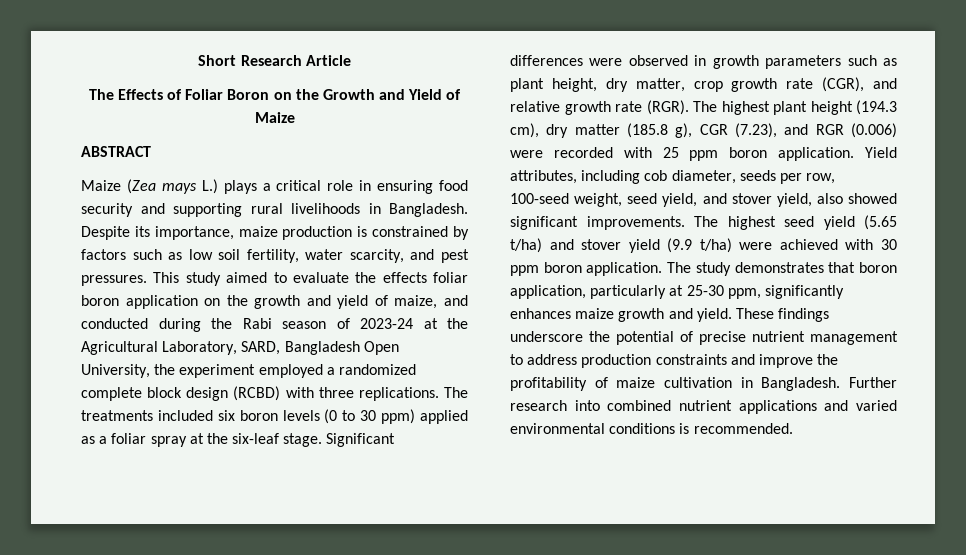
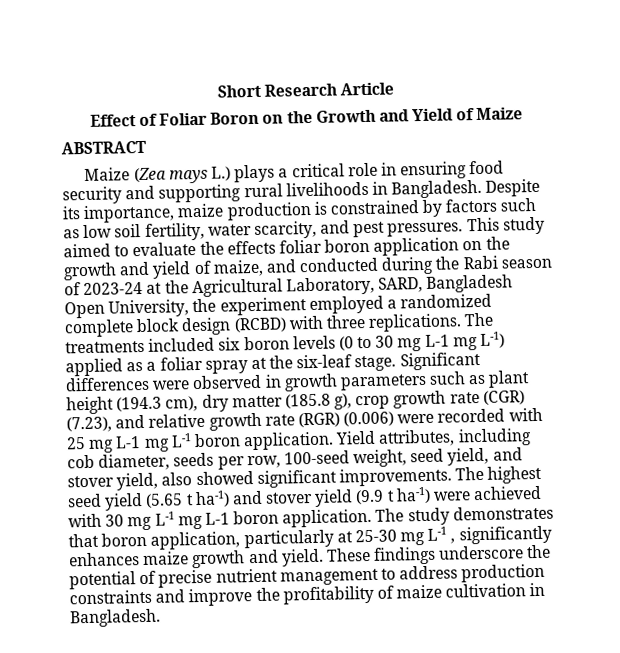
- The Effects of Foliar Boron on the Growth and Yield of Maize
+ Effect of Foliar Boron on the Growth and Yield of Maize
- The treatments included six boron levels (0 to 30 ppm) applied as a foliar spray at the six-leaf stage.
+ The treatments included six boron levels (0 to 30 mg L-1 mg L-1) applied as a foliar spray at the six-leaf stage.
- Significant differences were observed in growth parameters such as plant height, dry matter, crop growth rate (CGR), and relative growth rate (RGR). The highest plant height (194.3 cm), dry matter (185.8 g), CGR (7.23), and RGR (0.006) were recorded with 25 ppm boron application.
+ Significant differences were observed in growth parameters such as plant height (194.3 cm), dry matter (185.8 g), crop growth rate (CGR) (7.23), and relative growth rate (RGR) (0.006) were recorded with 25 mg L-1 mg L-1 boron application.
- The highest seed yield (5.65 t/ha) and stover yield (9.9 t/ha) were achieved with 30 ppm boron application.
+ The highest seed yield (5.65 t ha-1) and stover yield (9.9 t ha-1) were achieved with 30 mg L-1 mg L-1 boron application.
- The study demonstrates that boron application, particularly at 25-30 ppm, significantly enhances maize growth and yield.
+ The study demonstrates that boron application, particularly at 25-30 mg L-1 , significantly enhances maize growth and yield.
- Further research into combined nutrient applications and varied environmental conditions is recommended.

